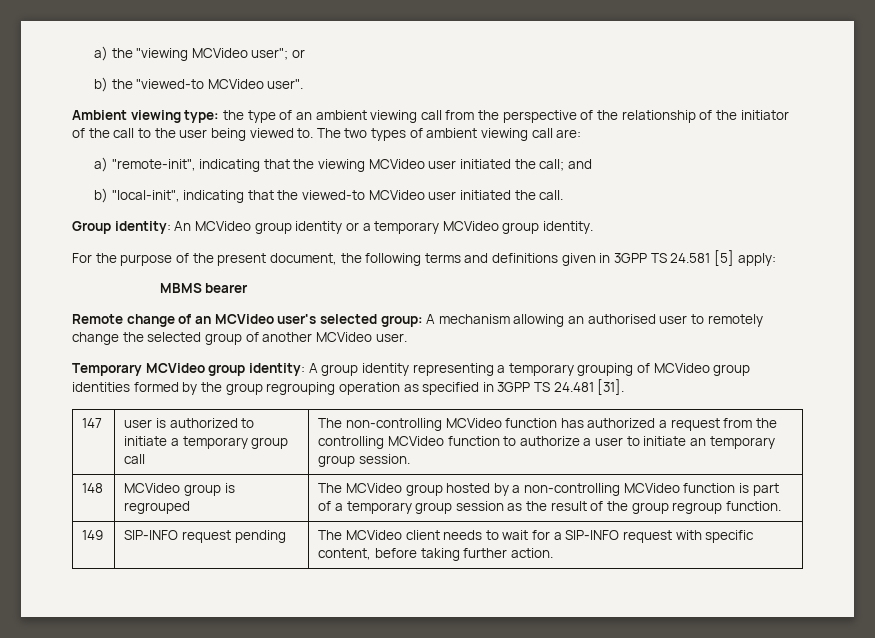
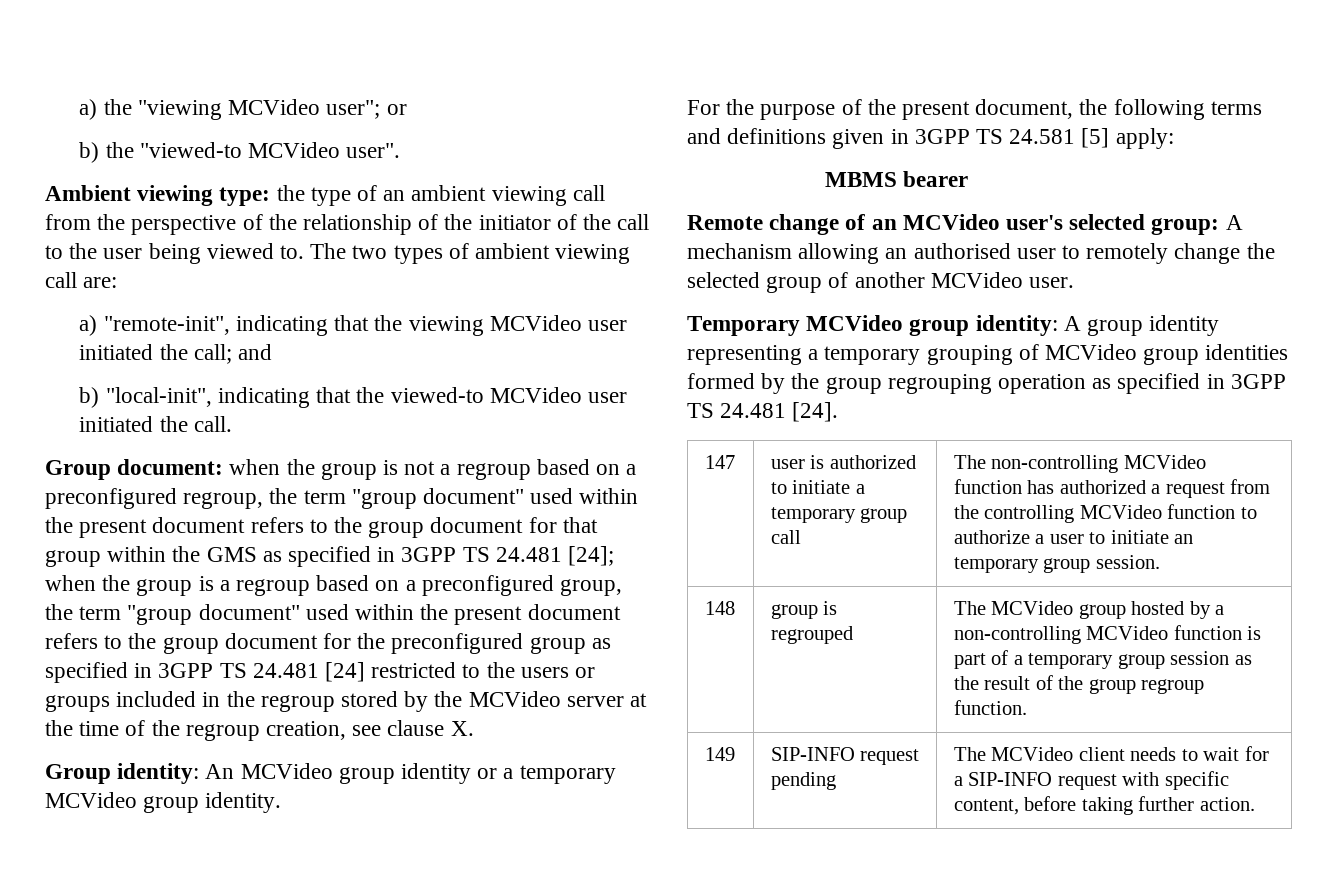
+ Group document: when the group is not a regroup based on a preconfigured regroup, the term "group document" used within the present document refers to the group document for that group within the GMS as specified in 3GPP TS 24.481 [24]; when the group is a regroup based on a preconfigured group, the term "group document" used within the present document refers to the group document for the preconfigured group as specified in 3GPP TS 24.481 [24] restricted to the users or groups included in the regroup stored by the MCVideo server at the time of the regroup creation, see clause X.
- Temporary MCVideo group identity: A group identity representing a temporary grouping of MCVideo group identities formed by the group regrouping operation as specified in 3GPP TS 24.481 [31].
+ Temporary MCVideo group identity: A group identity representing a temporary grouping of MCVideo group identities formed by the group regrouping operation as specified in 3GPP TS 24.481 [24].
- 148 | MCVideo group is regrouped | The MCVideo group hosted by a non-controlling MCVideo function is part of a temporary group session as the result of the group regroup function.
+ 148 | group is regrouped | The MCVideo group hosted by a non-controlling MCVideo function is part of a temporary group session as the result of the group regroup function.

